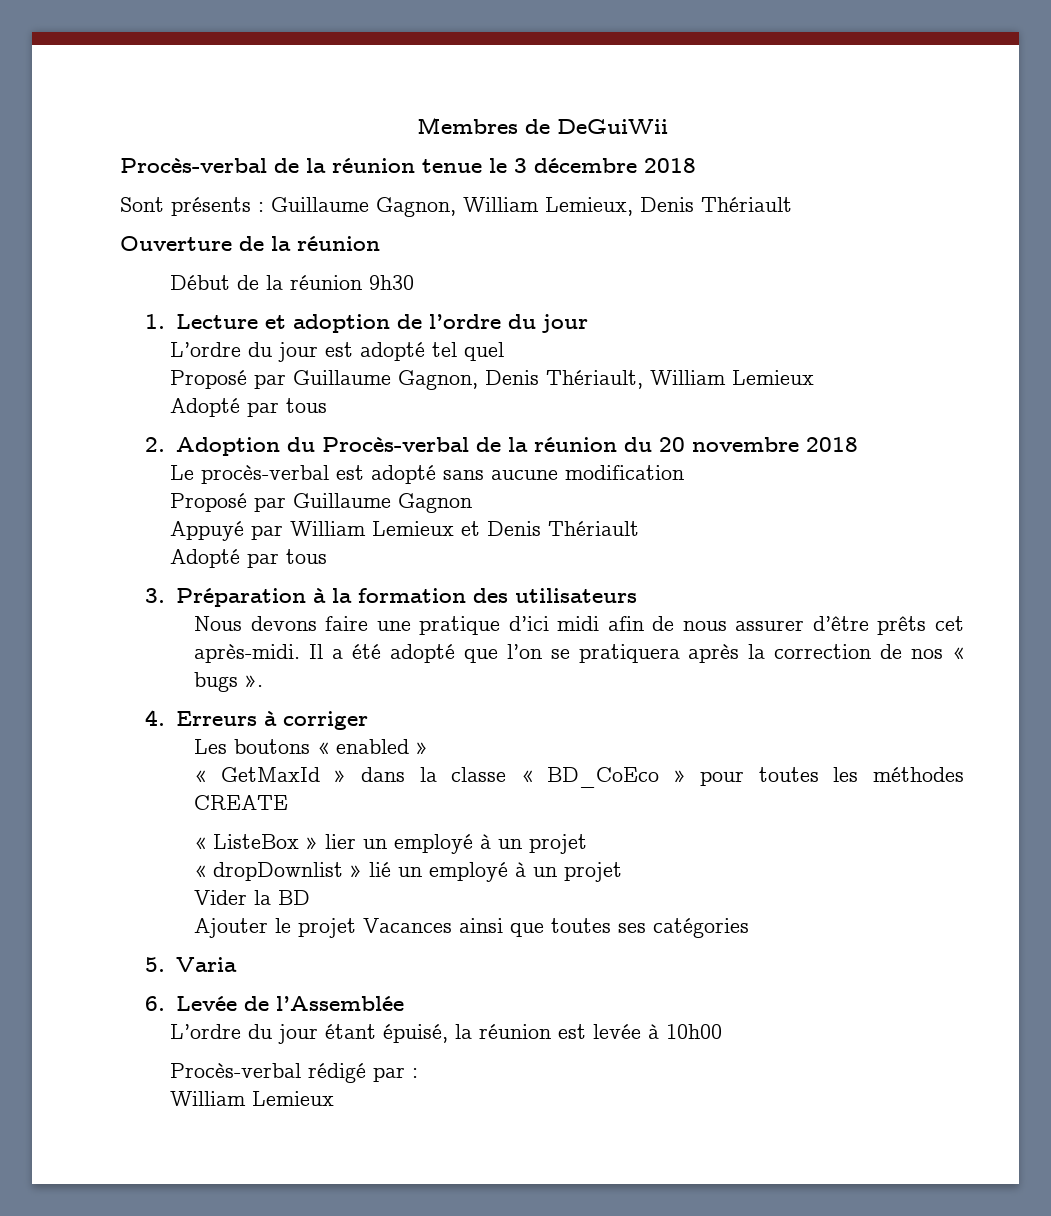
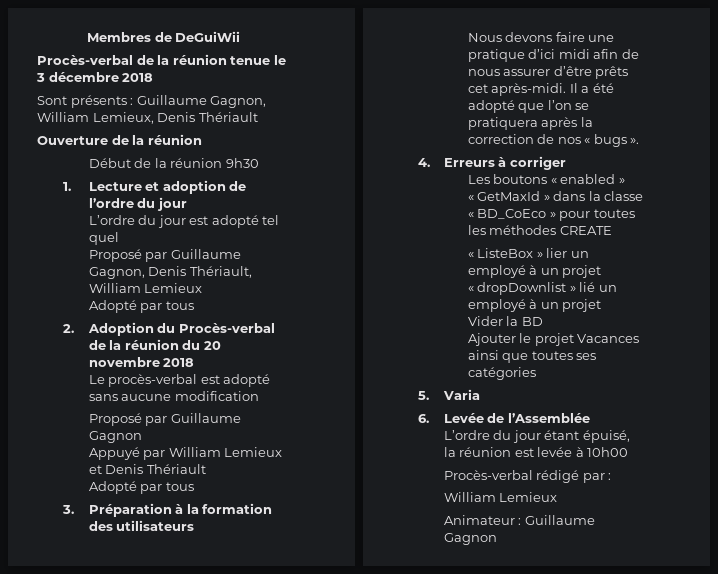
+ Animateur : Guillaume Gagnon

